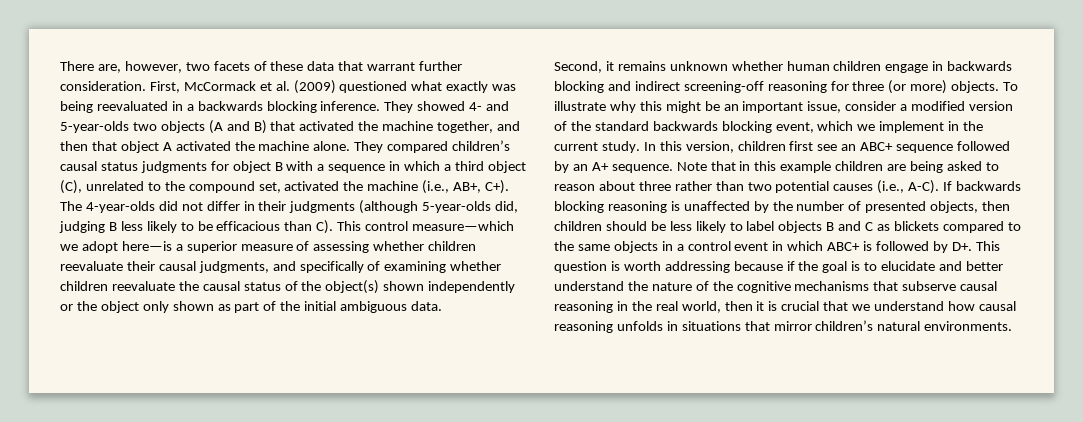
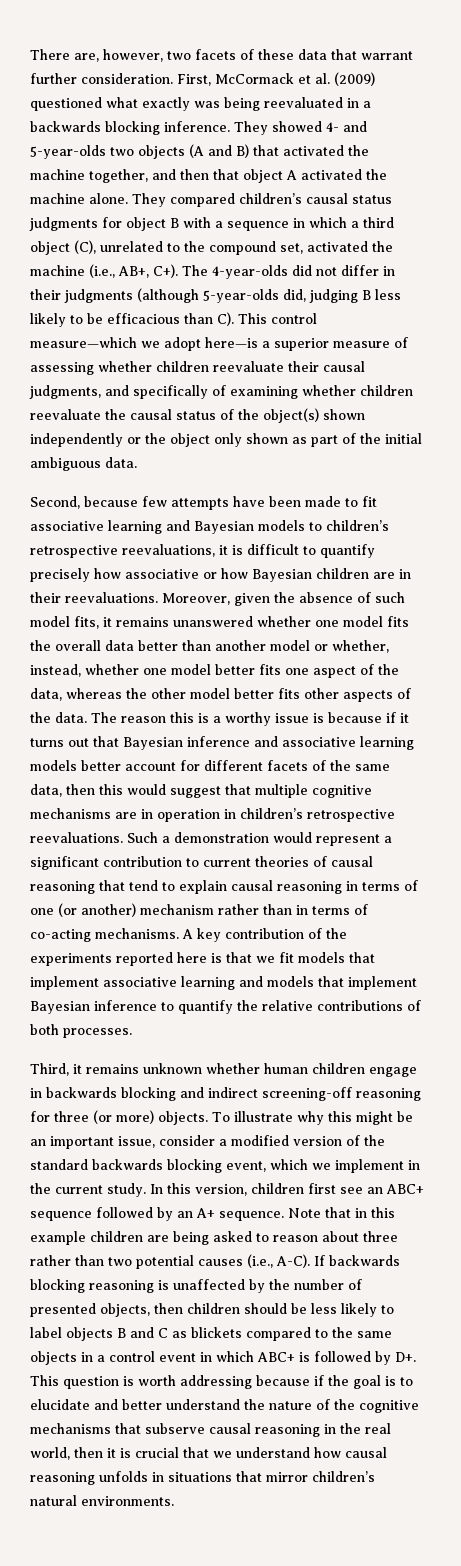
- Second, it remains unknown whether human children engage in backwards blocking and indirect screening-off reasoning for three (or more) objects.
+ Second, because few attempts have been made to fit associative learning and Bayesian models to children’s retrospective reevaluations, it is difficult to quantify precisely how associative or how Bayesian children are in their reevaluations. Moreover, given the absence of such model fits, it remains unanswered whether one model fits the overall data better than another model or whether, instead, whether one model better fits one aspect of the data, whereas the other model better fits other aspects of the data. The reason this is a worthy issue is because if it turns out that Bayesian inference and associative learning models better account for different facets of the same data, then this would suggest that multiple cognitive mechanisms are in operation in children’s retrospective reevaluations. Such a demonstration would represent a significant contribution to current theories of causal reasoning that tend to explain causal reasoning in terms of one (or another) mechanism rather than in terms of co-acting mechanisms. A key contribution of the experiments reported here is that we fit models that implement associative learning and models that implement Bayesian inference to quantify the relative contributions of both processes.
+ Third, it remains unknown whether human children engage in backwards blocking and indirect screening-off reasoning for three (or more) objects.

